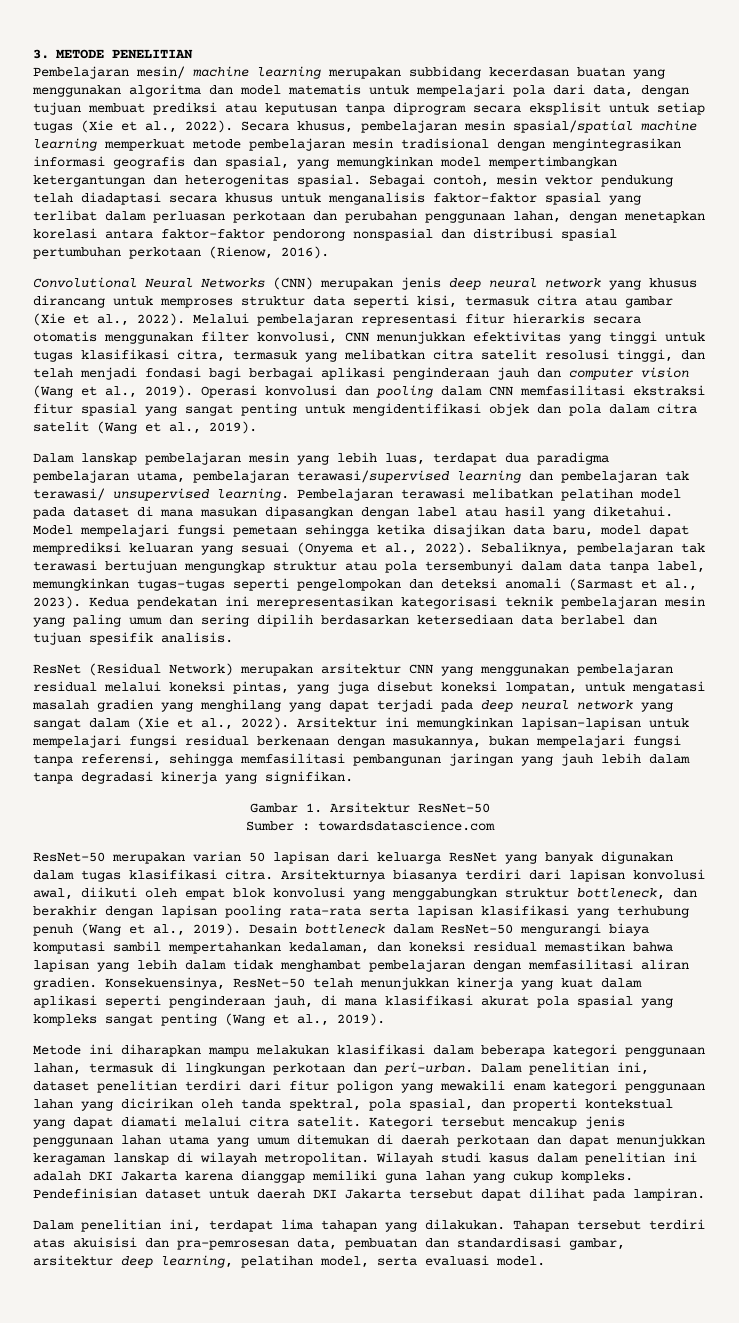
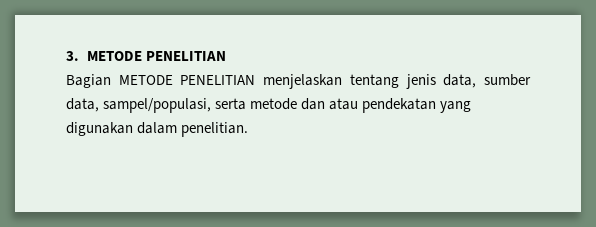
- Pembelajaran mesin/ machine learning merupakan subbidang kecerdasan buatan yang menggunakan algoritma dan model matematis untuk mempelajari pola dari data, dengan tujuan membuat prediksi atau keputusan tanpa diprogram secara eksplisit untuk setiap tugas (Xie et al., 2022). Secara khusus, pembelajaran mesin spasial/spatial machine learning memperkuat metode pembelajaran mesin tradisional dengan mengintegrasikan informasi geografis dan spasial, yang memungkinkan model mempertimbangkan ketergantungan dan heterogenitas spasial. Sebagai contoh, mesin vektor pendukung telah diadaptasi secara khusus untuk menganalisis faktor-faktor spasial yang terlibat dalam perluasan perkotaan dan perubahan penggunaan lahan, dengan menetapkan korelasi antara faktor-faktor pendorong nonspasial dan distribusi spasial pertumbuhan perkotaan (Rienow, 2016).
- Convolutional Neural Networks (CNN) merupakan jenis deep neural network yang khusus dirancang untuk memproses struktur data seperti kisi, termasuk citra atau gambar (Xie et al., 2022). Melalui pembelajaran representasi fitur hierarkis secara otomatis menggunakan filter konvolusi, CNN menunjukkan efektivitas yang tinggi untuk tugas klasifikasi citra, termasuk yang melibatkan citra satelit resolusi tinggi, dan telah menjadi fondasi bagi berbagai aplikasi penginderaan jauh dan computer vision (Wang et al., 2019). Operasi konvolusi dan pooling dalam CNN memfasilitasi ekstraksi fitur spasial yang sangat penting untuk mengidentifikasi objek dan pola dalam citra satelit (Wang et al., 2019).
- Dalam lanskap pembelajaran mesin yang lebih luas, terdapat dua paradigma pembelajaran utama, pembelajaran terawasi/supervised learning dan pembelajaran tak terawasi/ unsupervised learning. Pembelajaran terawasi melibatkan pelatihan model pada dataset di mana masukan dipasangkan dengan label atau hasil yang diketahui. Model mempelajari fungsi pemetaan sehingga ketika disajikan data baru, model dapat memprediksi keluaran yang sesuai (Onyema et al., 2022). Sebaliknya, pembelajaran tak terawasi bertujuan mengungkap struktur atau pola tersembunyi dalam data tanpa label, memungkinkan tugas-tugas seperti pengelompokan dan deteksi anomali (Sarmast et al., 2023). Kedua pendekatan ini merepresentasikan kategorisasi teknik pembelajaran mesin yang paling umum dan sering dipilih berdasarkan ketersediaan data berlabel dan tujuan spesifik analisis.
- ResNet (Residual Network) merupakan arsitektur CNN yang menggunakan pembelajaran residual melalui koneksi pintas, yang juga disebut koneksi lompatan, untuk mengatasi masalah gradien yang menghilang yang dapat terjadi pada deep neural network yang sangat dalam (Xie et al., 2022). Arsitektur ini memungkinkan lapisan-lapisan untuk mempelajari fungsi residual berkenaan dengan masukannya, bukan mempelajari fungsi tanpa referensi, sehingga memfasilitasi pembangunan jaringan yang jauh lebih dalam tanpa degradasi kinerja yang signifikan.
- Gambar 1. Arsitektur ResNet-50
- Sumber : towardsdatascience.com
- ResNet-50 merupakan varian 50 lapisan dari keluarga ResNet yang banyak digunakan dalam tugas klasifikasi citra. Arsitekturnya biasanya terdiri dari lapisan konvolusi awal, diikuti oleh empat blok konvolusi yang menggabungkan struktur bottleneck, dan berakhir dengan lapisan pooling rata-rata serta lapisan klasifikasi yang terhubung penuh (Wang et al., 2019). Desain bottleneck dalam ResNet-50 mengurangi biaya komputasi sambil mempertahankan kedalaman, dan koneksi residual memastikan bahwa lapisan yang lebih dalam tidak menghambat pembelajaran dengan memfasilitasi aliran gradien. Konsekuensinya, ResNet-50 telah menunjukkan kinerja yang kuat dalam aplikasi seperti penginderaan jauh, di mana klasifikasi akurat pola spasial yang kompleks sangat penting (Wang et al., 2019).
- Metode ini diharapkan mampu melakukan klasifikasi dalam beberapa kategori penggunaan lahan, termasuk di lingkungan perkotaan dan peri-urban. Dalam penelitian ini, dataset penelitian terdiri dari fitur poligon yang mewakili enam kategori penggunaan lahan yang dicirikan oleh tanda spektral, pola spasial, dan properti kontekstual yang dapat diamati melalui citra satelit. Kategori tersebut mencakup jenis penggunaan lahan utama yang umum ditemukan di daerah perkotaan dan dapat menunjukkan keragaman lanskap di wilayah metropolitan. Wilayah studi kasus dalam penelitian ini adalah DKI Jakarta karena dianggap memiliki guna lahan yang cukup kompleks. Pendefinisian dataset untuk daerah DKI Jakarta tersebut dapat dilihat pada lampiran.
- Dalam penelitian ini, terdapat lima tahapan yang dilakukan. Tahapan tersebut terdiri atas akuisisi dan pra-pemrosesan data, pembuatan dan standardisasi gambar, arsitektur deep learning, pelatihan model, serta evaluasi model.
+ Bagian METODE PENELITIAN menjelaskan tentang jenis data, sumber data, sampel/populasi, serta metode dan atau pendekatan yang digunakan dalam penelitian.

